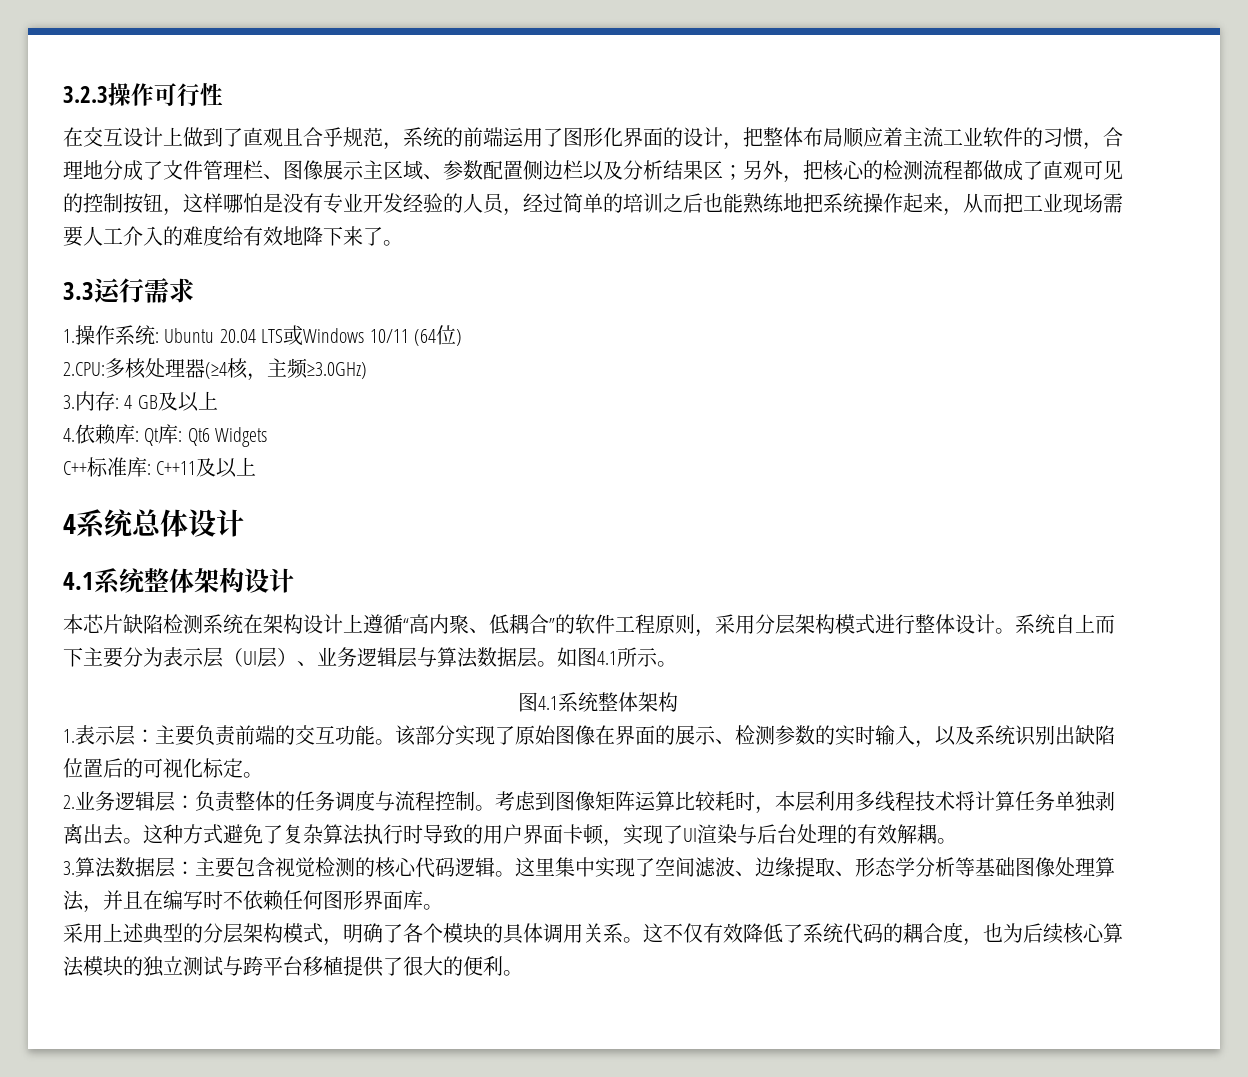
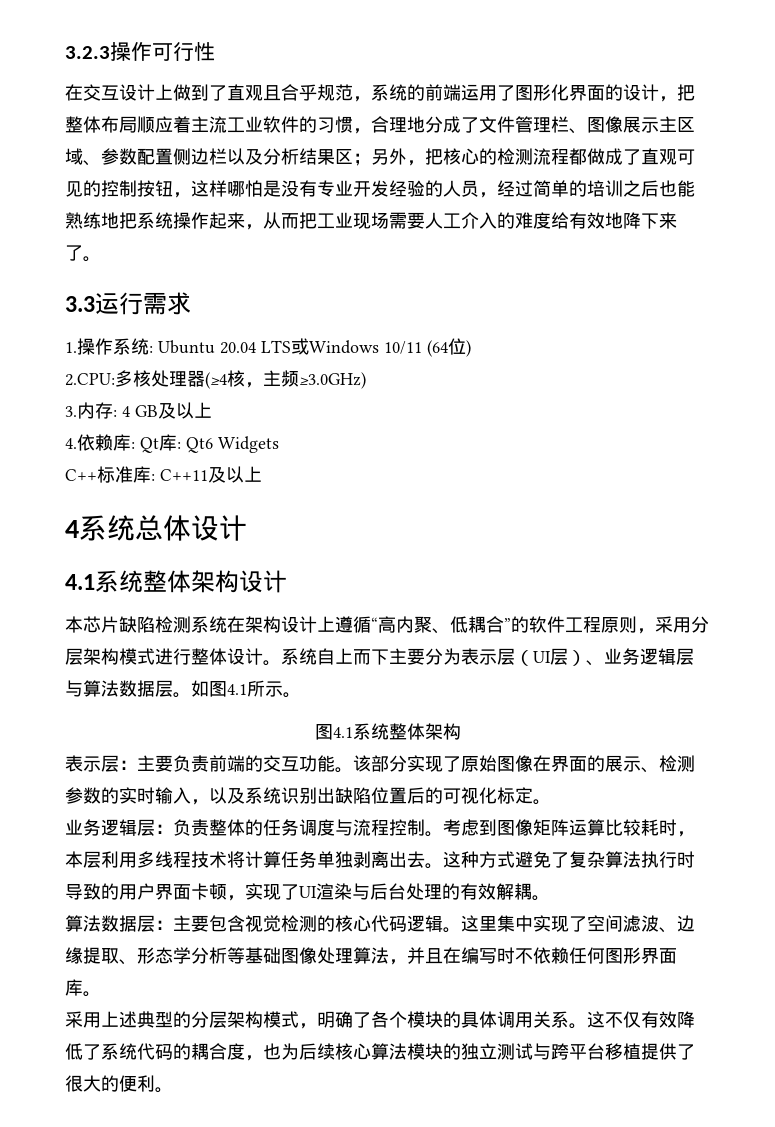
- 1.表示层：主要负责前端的交互功能。
+ 表示层：主要负责前端的交互功能。
- 2.业务逻辑层：负责整体的任务调度与流程控制。
+ 业务逻辑层：负责整体的任务调度与流程控制。
- 3.算法数据层：主要包含视觉检测的核心代码逻辑。
+ 算法数据层：主要包含视觉检测的核心代码逻辑。

